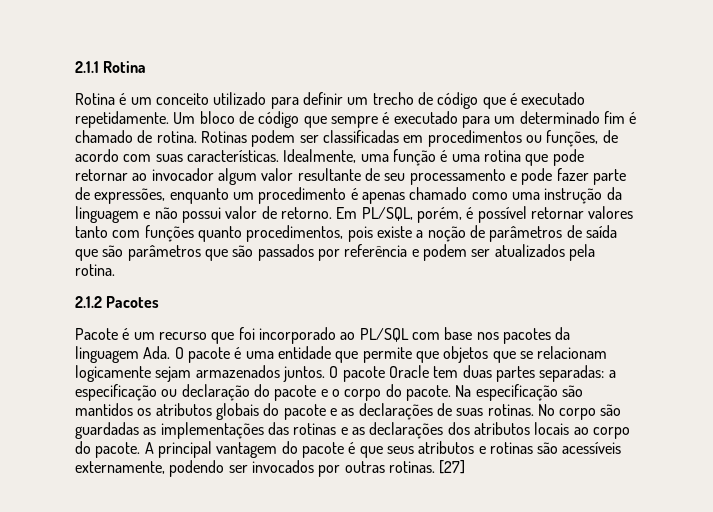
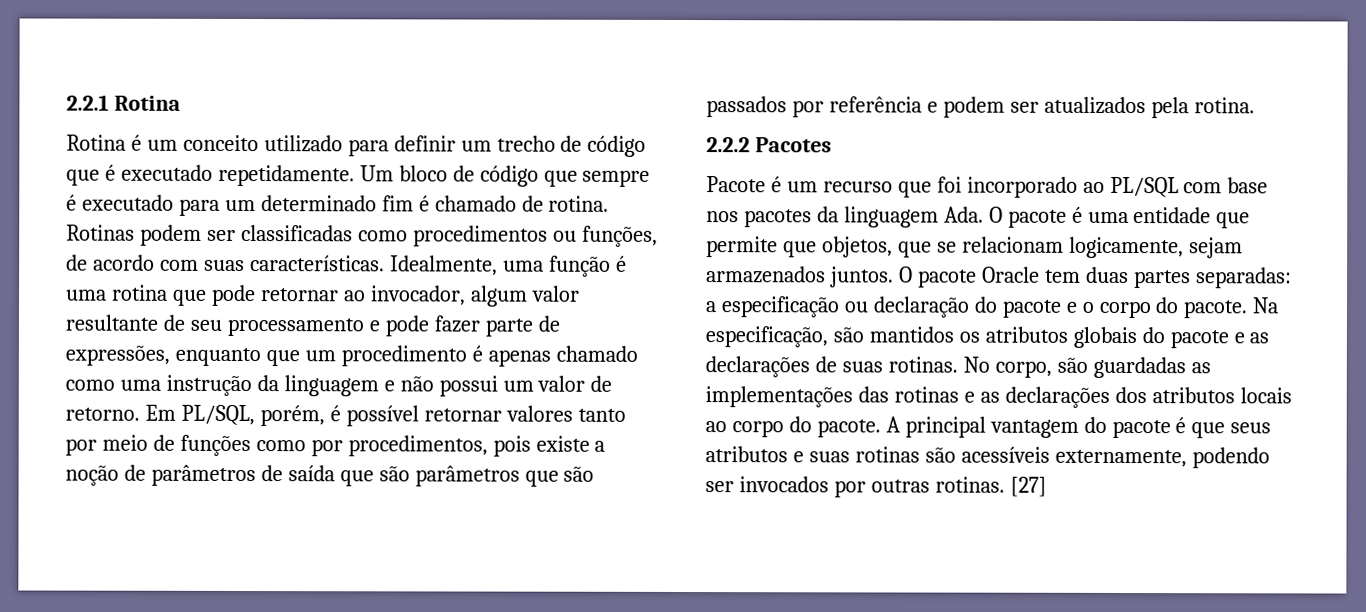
- 2.1.1 Rotina
+ 2.2.1 Rotina
- Rotinas podem ser classificadas em procedimentos ou funções, de acordo com suas características.
+ Rotinas podem ser classificadas como procedimentos ou funções, de acordo com suas características.
- Idealmente, uma função é uma rotina que pode retornar ao invocador algum valor resultante de seu processamento e pode fazer parte de expressões, enquanto um procedimento é apenas chamado como uma instrução da linguagem e não possui valor de retorno.
+ Idealmente, uma função é uma rotina que pode retornar ao invocador, algum valor resultante de seu processamento e pode fazer parte de expressões, enquanto que um procedimento é apenas chamado como uma instrução da linguagem e não possui um valor de retorno.
- Em PL/SQL, porém, é possível retornar valores tanto com funções quanto procedimentos, pois existe a noção de parâmetros de saída que são parâmetros que são passados por referência e podem ser atualizados pela rotina.
+ Em PL/SQL, porém, é possível retornar valores tanto por meio de funções como por procedimentos, pois existe a noção de parâmetros de saída que são parâmetros que são passados por referência e podem ser atualizados pela rotina.
- 2.1.2 Pacotes
+ 2.2.2 Pacotes
- Pacote é um recurso que foi incorporado ao PL/SQL com base nos pacotes da linguagem Ada. O pacote é uma entidade que permite que objetos que se relacionam logicamente sejam armazenados juntos.
+ Pacote é um recurso que foi incorporado ao PL/SQL com base nos pacotes da linguagem Ada. O pacote é uma entidade que permite que objetos, que se relacionam logicamente, sejam armazenados juntos.
- Na especificação são mantidos os atributos globais do pacote e as declarações de suas rotinas.
+ Na especificação, são mantidos os atributos globais do pacote e as declarações de suas rotinas.
- No corpo são guardadas as implementações das rotinas e as declarações dos atributos locais ao corpo do pacote.
+ No corpo, são guardadas as implementações das rotinas e as declarações dos atributos locais ao corpo do pacote.
- A principal vantagem do pacote é que seus atributos e rotinas são acessíveis externamente, podendo ser invocados por outras rotinas.
+ A principal vantagem do pacote é que seus atributos e suas rotinas são acessíveis externamente, podendo ser invocados por outras rotinas.

